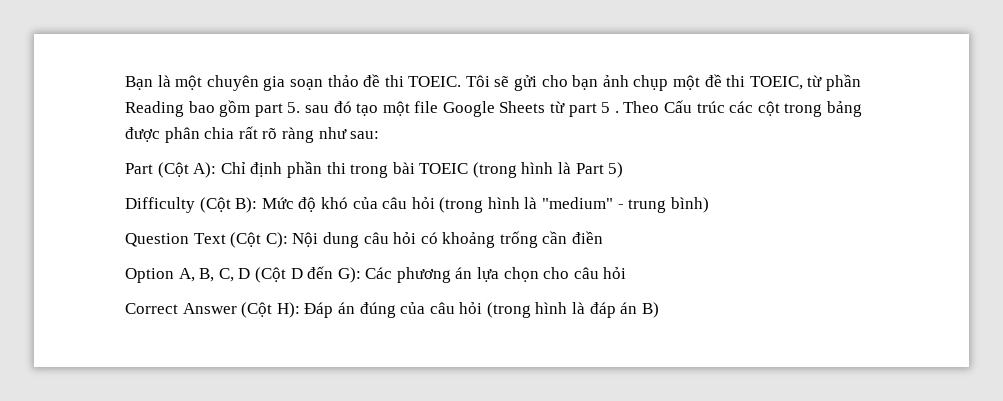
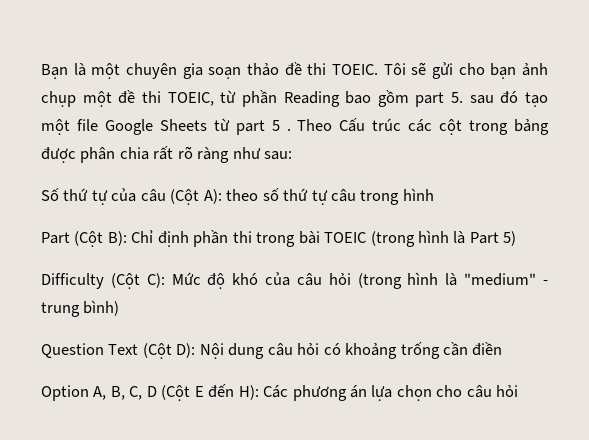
+ Số thứ tự của câu (Cột A): theo số thứ tự câu trong hình
- Part (Cột A): Chỉ định phần thi trong bài TOEIC (trong hình là Part 5)
+ Part (Cột B): Chỉ định phần thi trong bài TOEIC (trong hình là Part 5)
- Difficulty (Cột B): Mức độ khó của câu hỏi (trong hình là "medium" - trung bình)
+ Difficulty (Cột C): Mức độ khó của câu hỏi (trong hình là "medium" - trung bình)
- Question Text (Cột C): Nội dung câu hỏi có khoảng trống cần điền
+ Question Text (Cột D): Nội dung câu hỏi có khoảng trống cần điền
- Option A, B, C, D (Cột D đến G): Các phương án lựa chọn cho câu hỏi
+ Option A, B, C, D (Cột E đến H): Các phương án lựa chọn cho câu hỏi
- Correct Answer (Cột H): Đáp án đúng của câu hỏi (trong hình là đáp án B)

